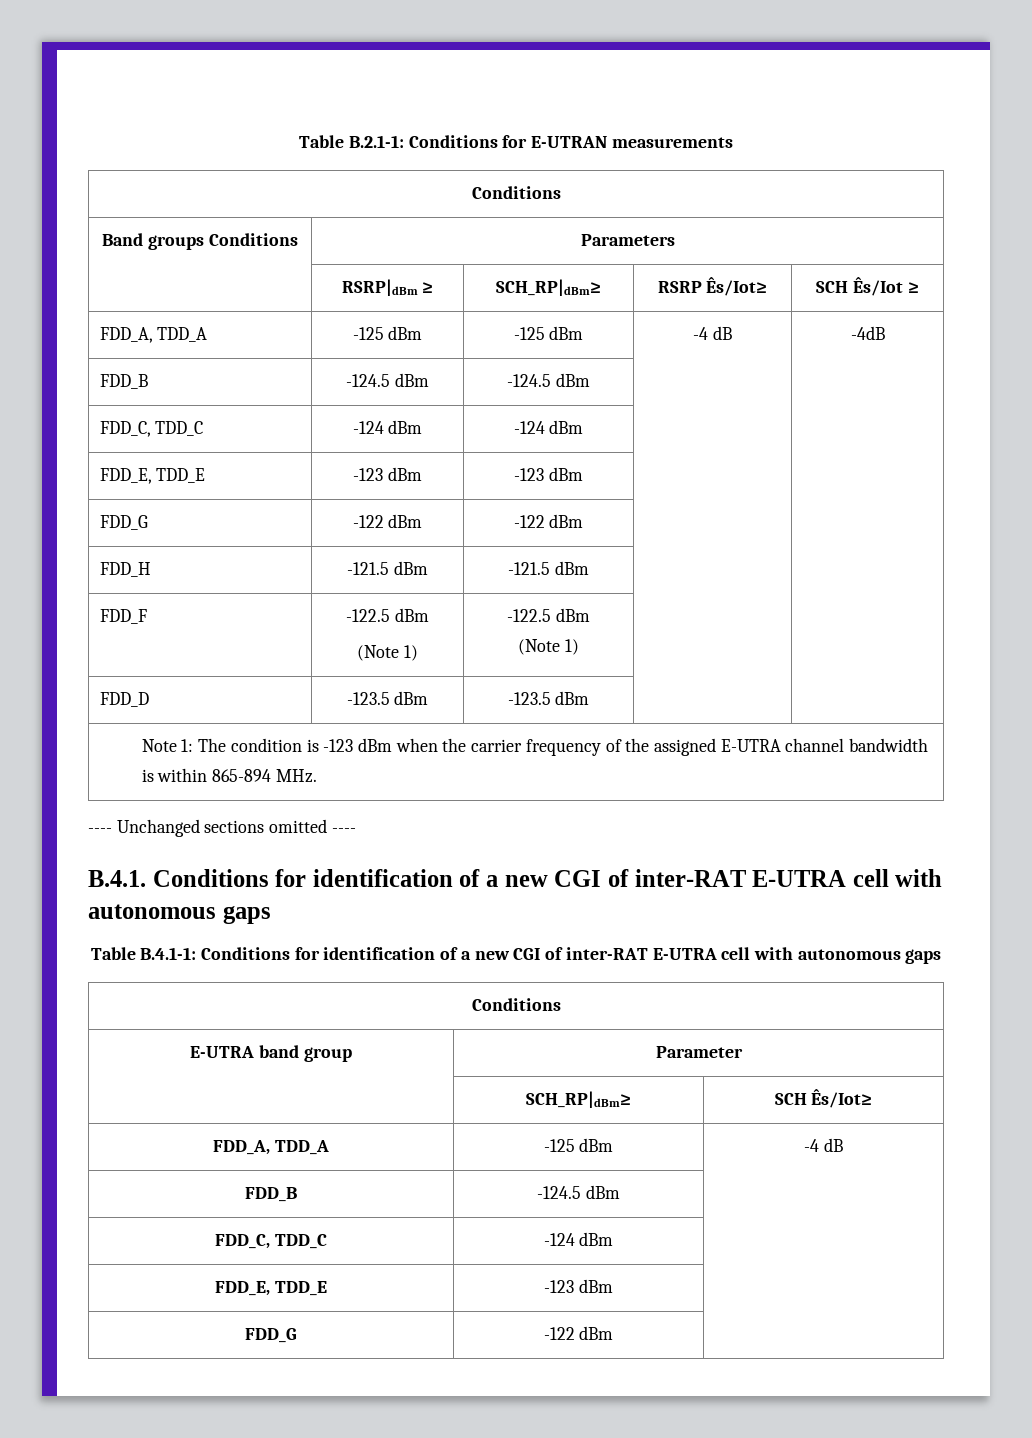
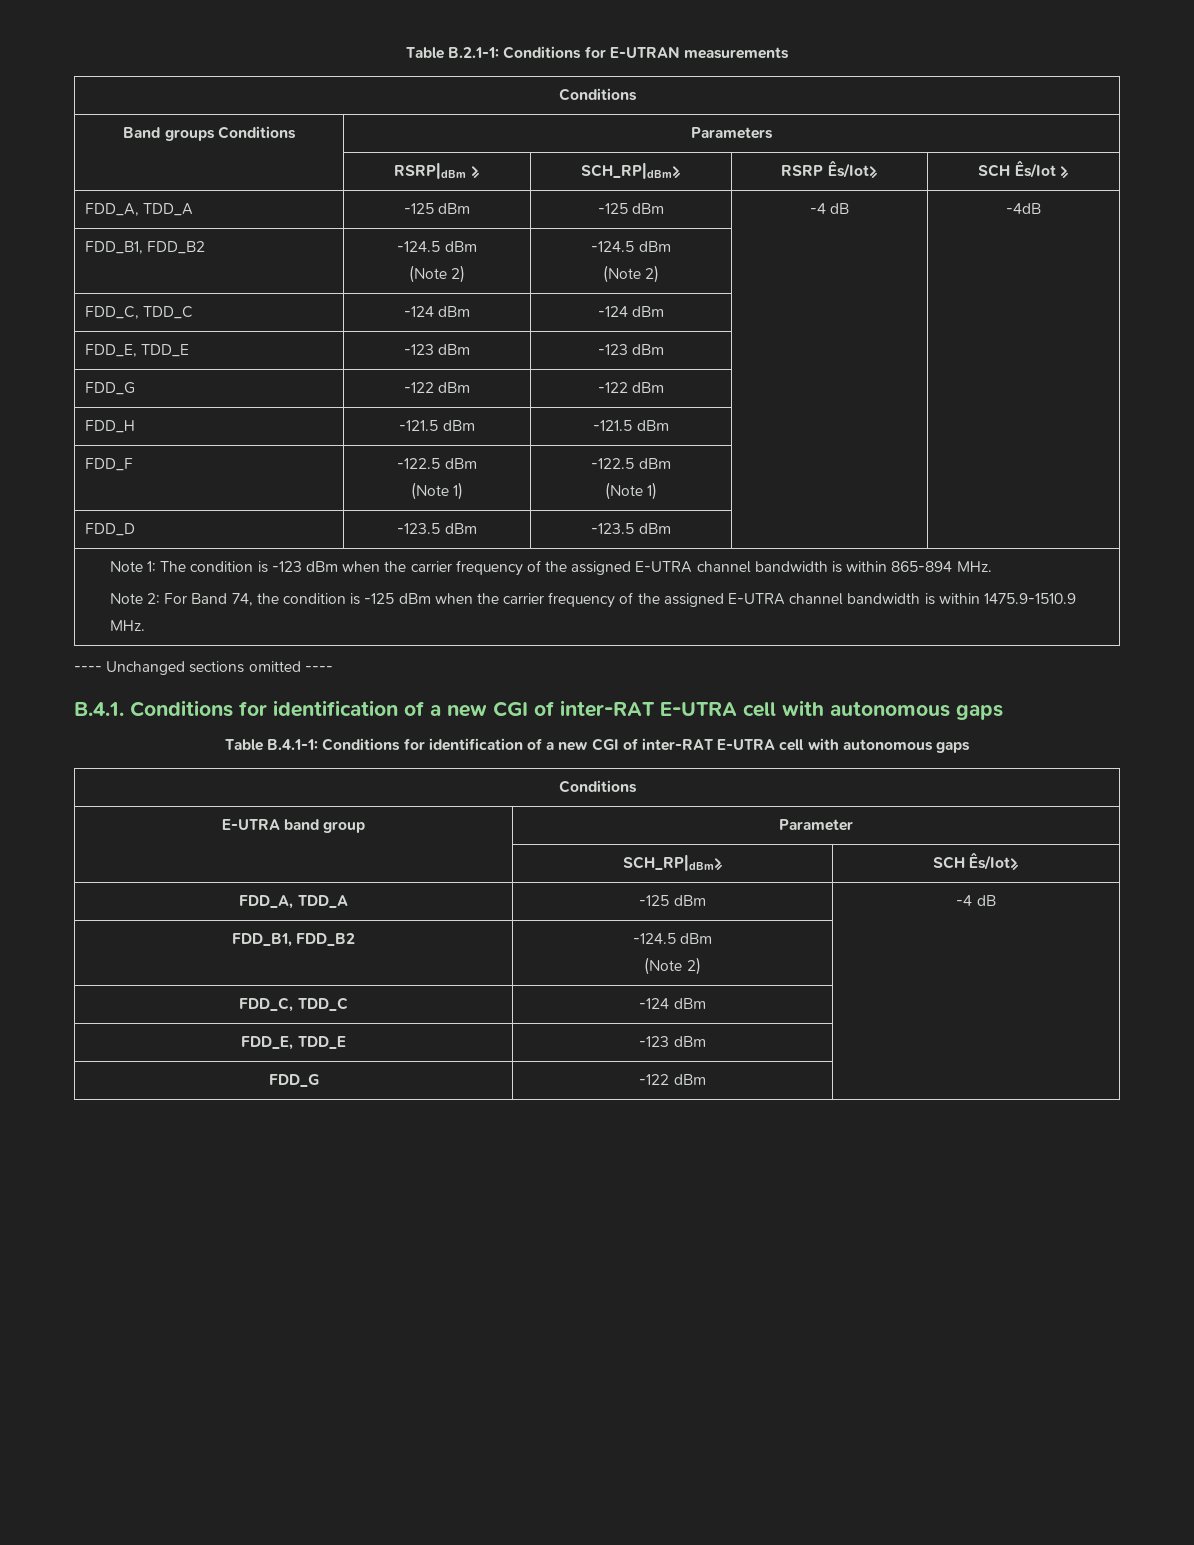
  FDD_A, TDD_A | -125 dBm | -125 dBm | -4 dB | -4dB
- FDD_B | -124.5 dBm | -124.5 dBm | |
+ FDD_B1, FDD_B2 | -124.5 dBm
+ (Note 2) | -124.5 dBm
+ (Note 2) | |
+ Note 2: For Band 74, the condition is -125 dBm when the carrier frequency of the assigned E-UTRA channel bandwidth is within 1475.9-1510.9 MHz.
  FDD_A, TDD_A | -125 dBm | -4 dB
- FDD_B | -124.5 dBm |
+ FDD_B1, FDD_B2 | -124.5 dBm
+ (Note 2) |

